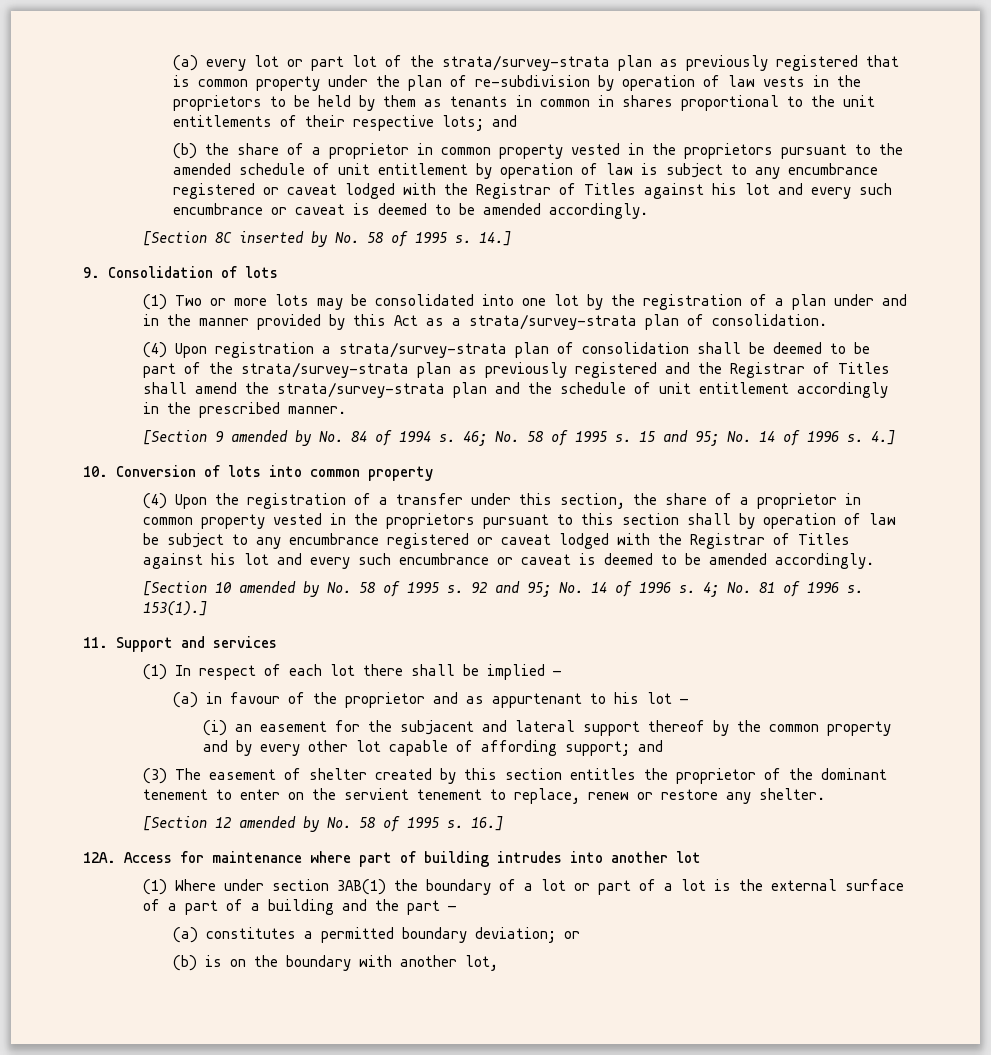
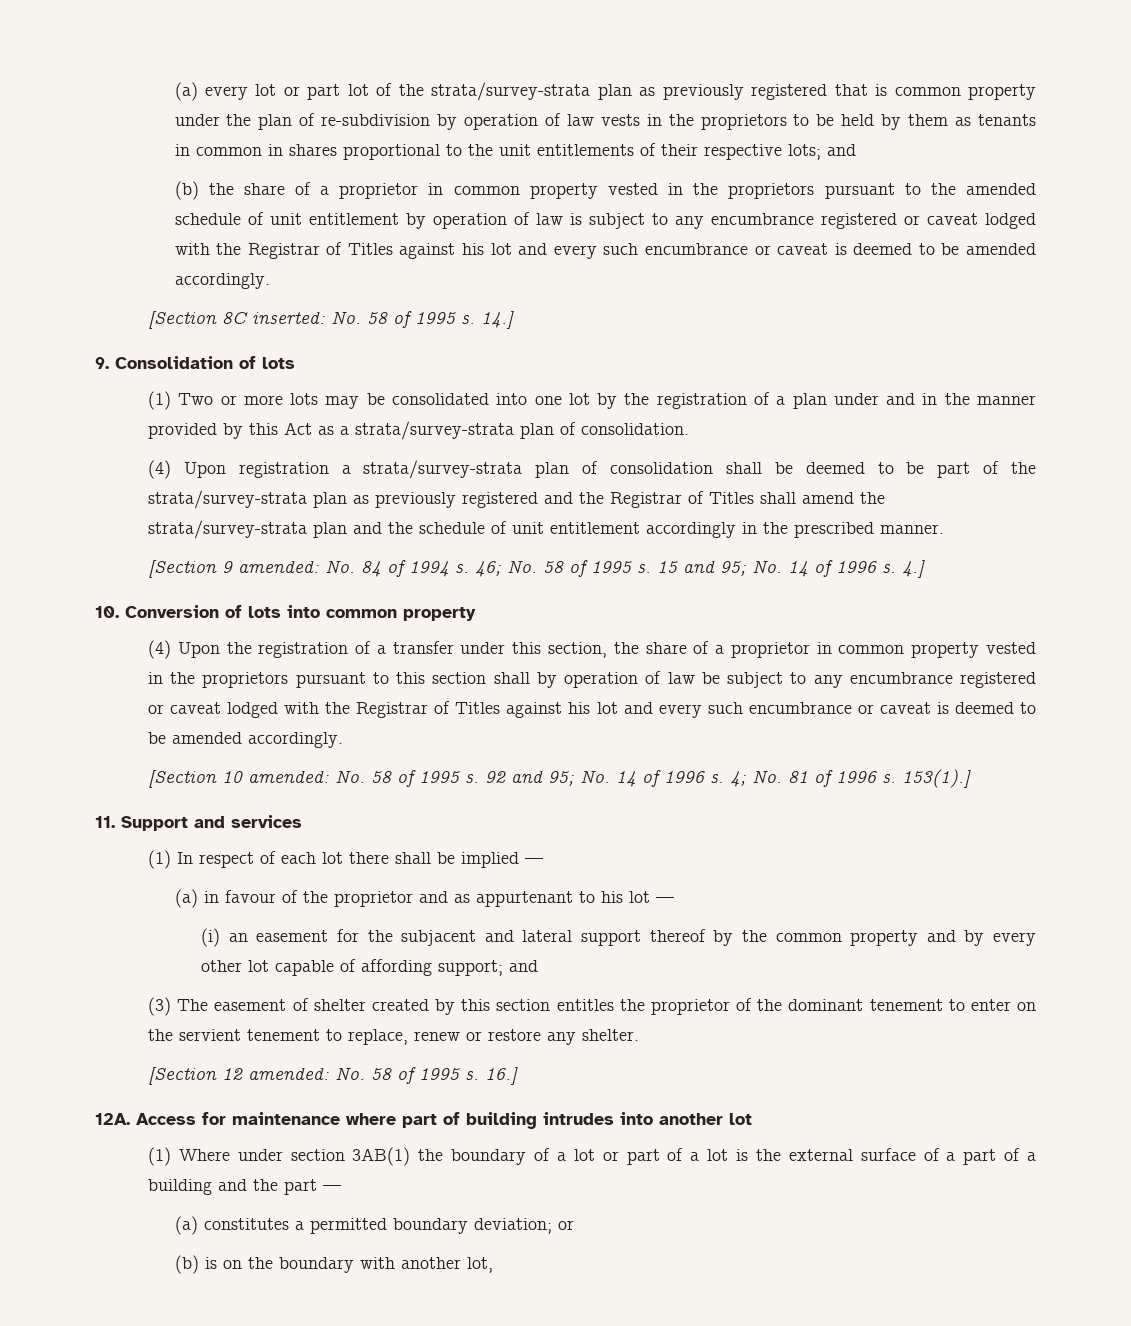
- [Section 8C inserted by No. 58 of 1995 s.
+ [Section 8C inserted: No. 58 of 1995 s.
- [Section 9 amended by No. 84 of 1994 s.
+ [Section 9 amended: No. 84 of 1994 s.
- [Section 10 amended by No. 58 of 1995 s.
+ [Section 10 amended: No. 58 of 1995 s.
- [Section 12 amended by No. 58 of 1995 s.
+ [Section 12 amended: No. 58 of 1995 s.

